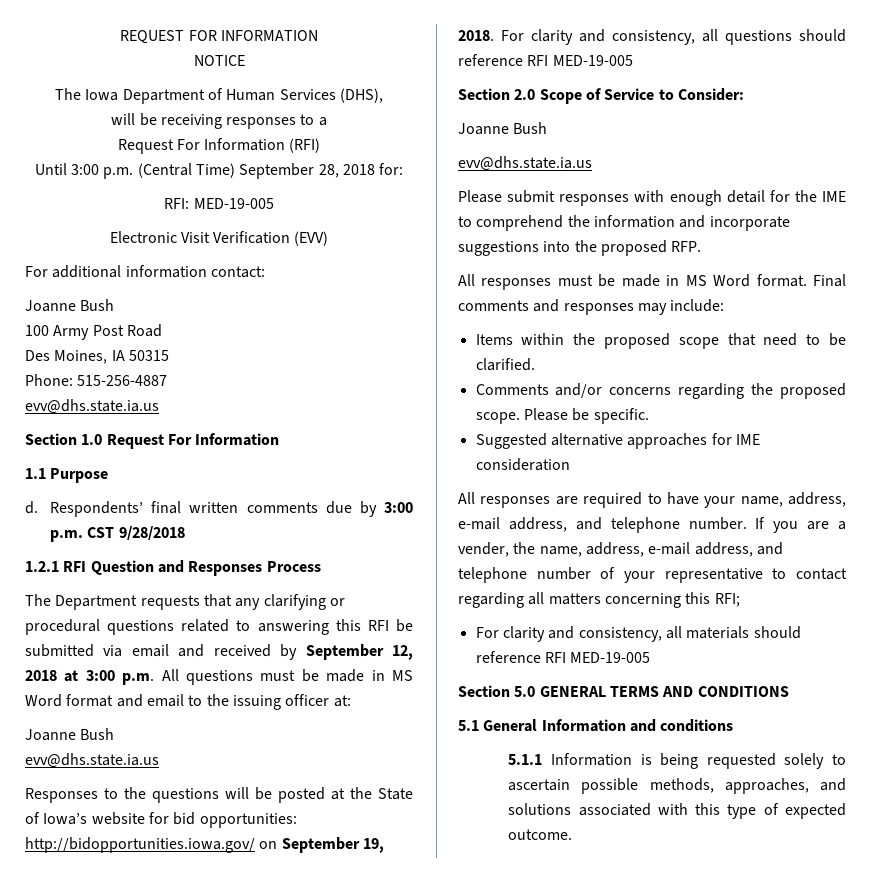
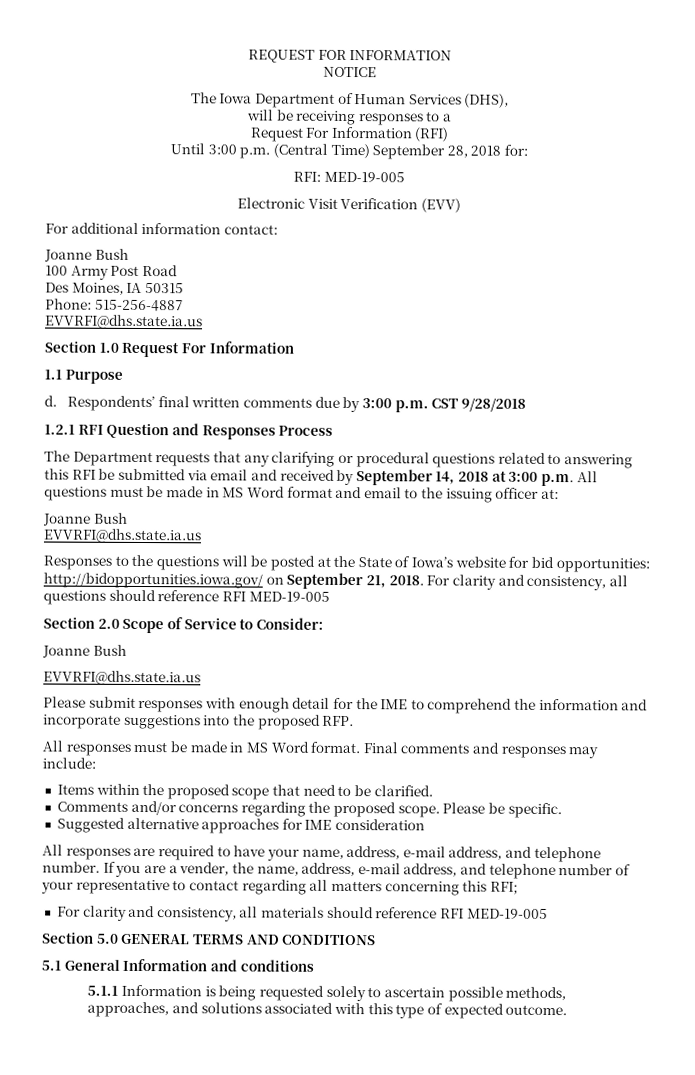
  Phone: 515-256-4887
- evv@dhs.state.ia.us
+ EVVRFI@dhs.state.ia.us
- The Department requests that any clarifying or procedural questions related to answering this RFI be submitted via email and received by September 12, 2018 at 3:00 p.m. All questions must be made in MS Word format and email to the issuing officer at:
+ The Department requests that any clarifying or procedural questions related to answering this RFI be submitted via email and received by September 14, 2018 at 3:00 p.m. All questions must be made in MS Word format and email to the issuing officer at:
  Joanne Bush
- evv@dhs.state.ia.us
+ EVVRFI@dhs.state.ia.us
- Responses to the questions will be posted at the State of Iowa’s website for bid opportunities: http://bidopportunities.iowa.gov/ on September 19, 2018.
+ Responses to the questions will be posted at the State of Iowa’s website for bid opportunities: http://bidopportunities.iowa.gov/ on September 21, 2018.
  Section 2.0 Scope of Service to Consider:
  Joanne Bush
- evv@dhs.state.ia.us
+ EVVRFI@dhs.state.ia.us

